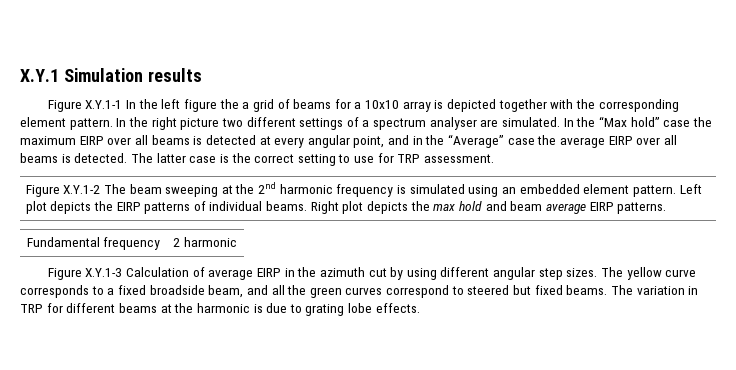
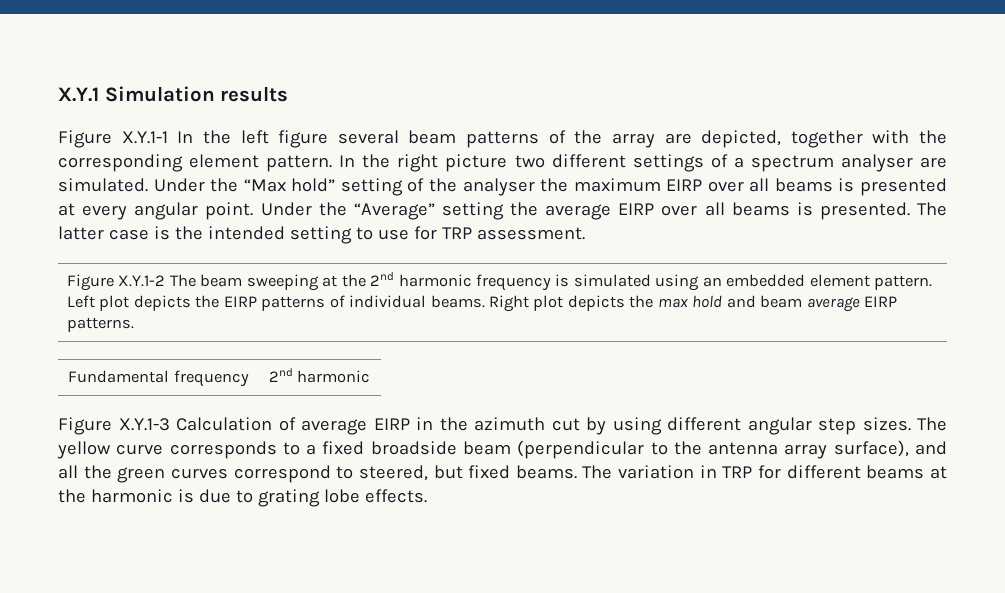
- Figure X.Y.1-1 In the left figure the a grid of beams for a 10x10 array is depicted together with the corresponding element pattern.
+ Figure X.Y.1-1 In the left figure several beam patterns of the array are depicted, together with the corresponding element pattern.
- In the “Max hold” case the maximum EIRP over all beams is detected at every angular point, and in the “Average” case the average EIRP over all beams is detected.
+ Under the “Max hold” setting of the analyser the maximum EIRP over all beams is presented at every angular point. Under the “Average” setting the average EIRP over all beams is presented.
- The latter case is the correct setting to use for TRP assessment.
+ The latter case is the intended setting to use for TRP assessment.
- Fundamental frequency | 2 harmonic
+ Fundamental frequency | 2nd harmonic
- The yellow curve corresponds to a fixed broadside beam, and all the green curves correspond to steered but fixed beams.
+ The yellow curve corresponds to a fixed broadside beam (perpendicular to the antenna array surface), and all the green curves correspond to steered, but fixed beams.

